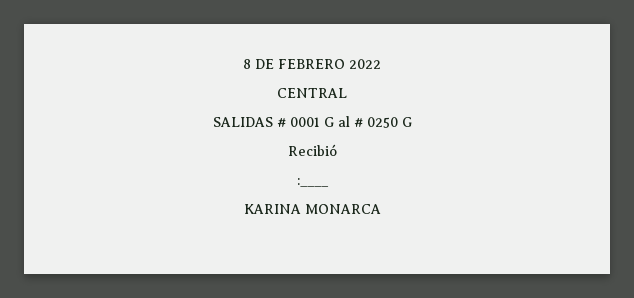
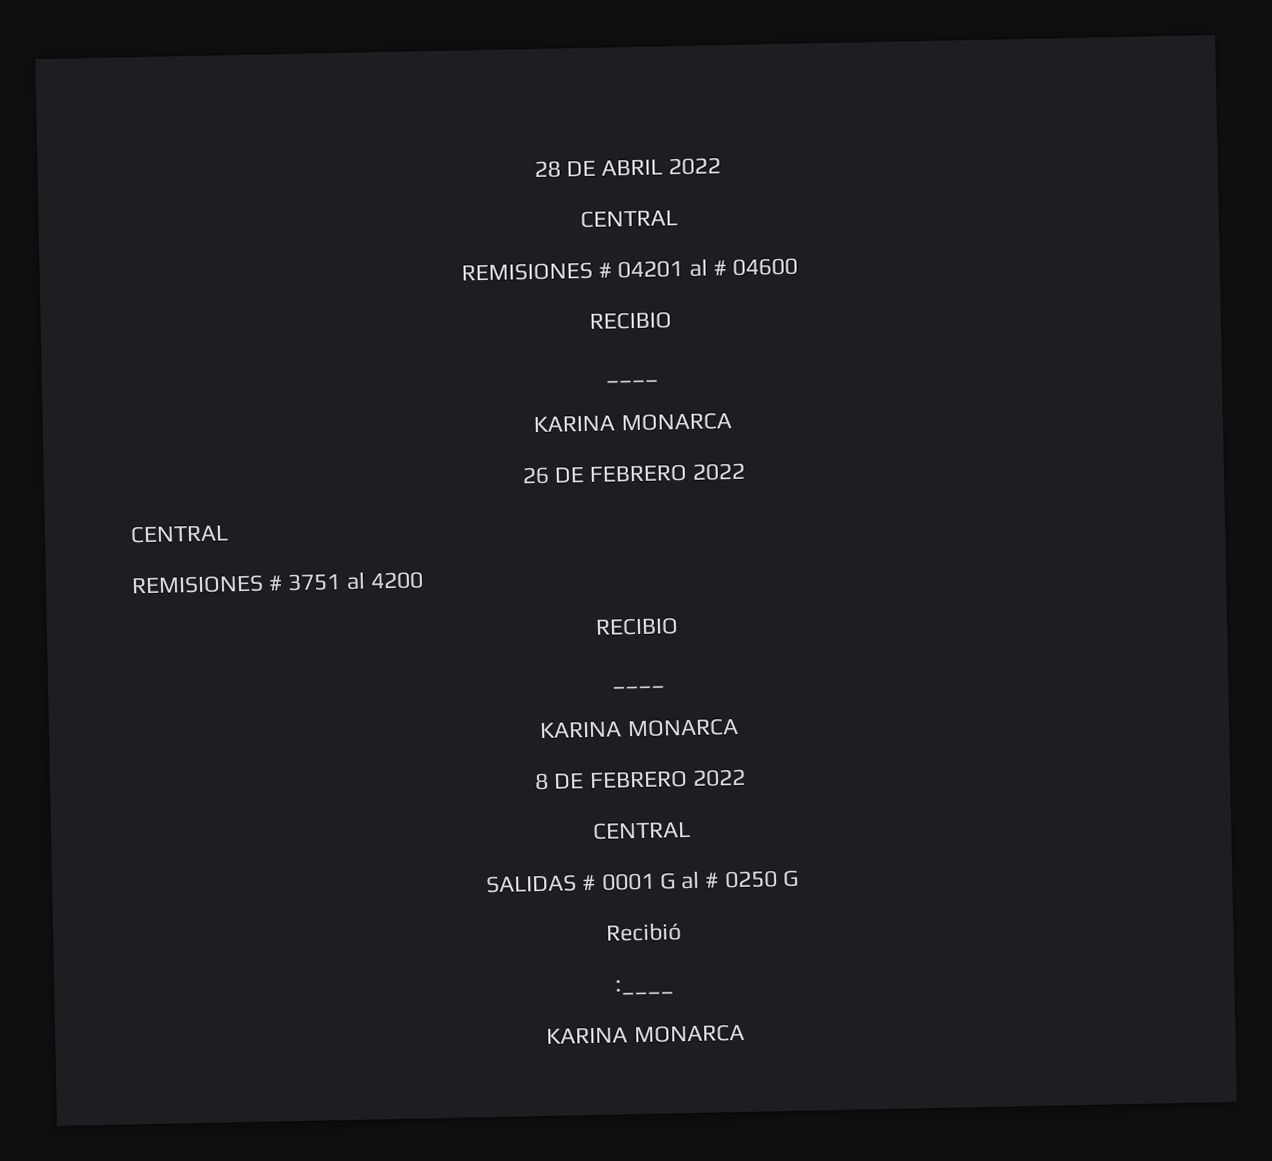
+ 28 DE ABRIL 2022
+ CENTRAL
+ REMISIONES # 04201 al # 04600
+ RECIBIO
+ ____
+ KARINA MONARCA
+ 26 DE FEBRERO 2022
+ CENTRAL
+ REMISIONES # 3751 al 4200
+ RECIBIO
+ ____
+ KARINA MONARCA

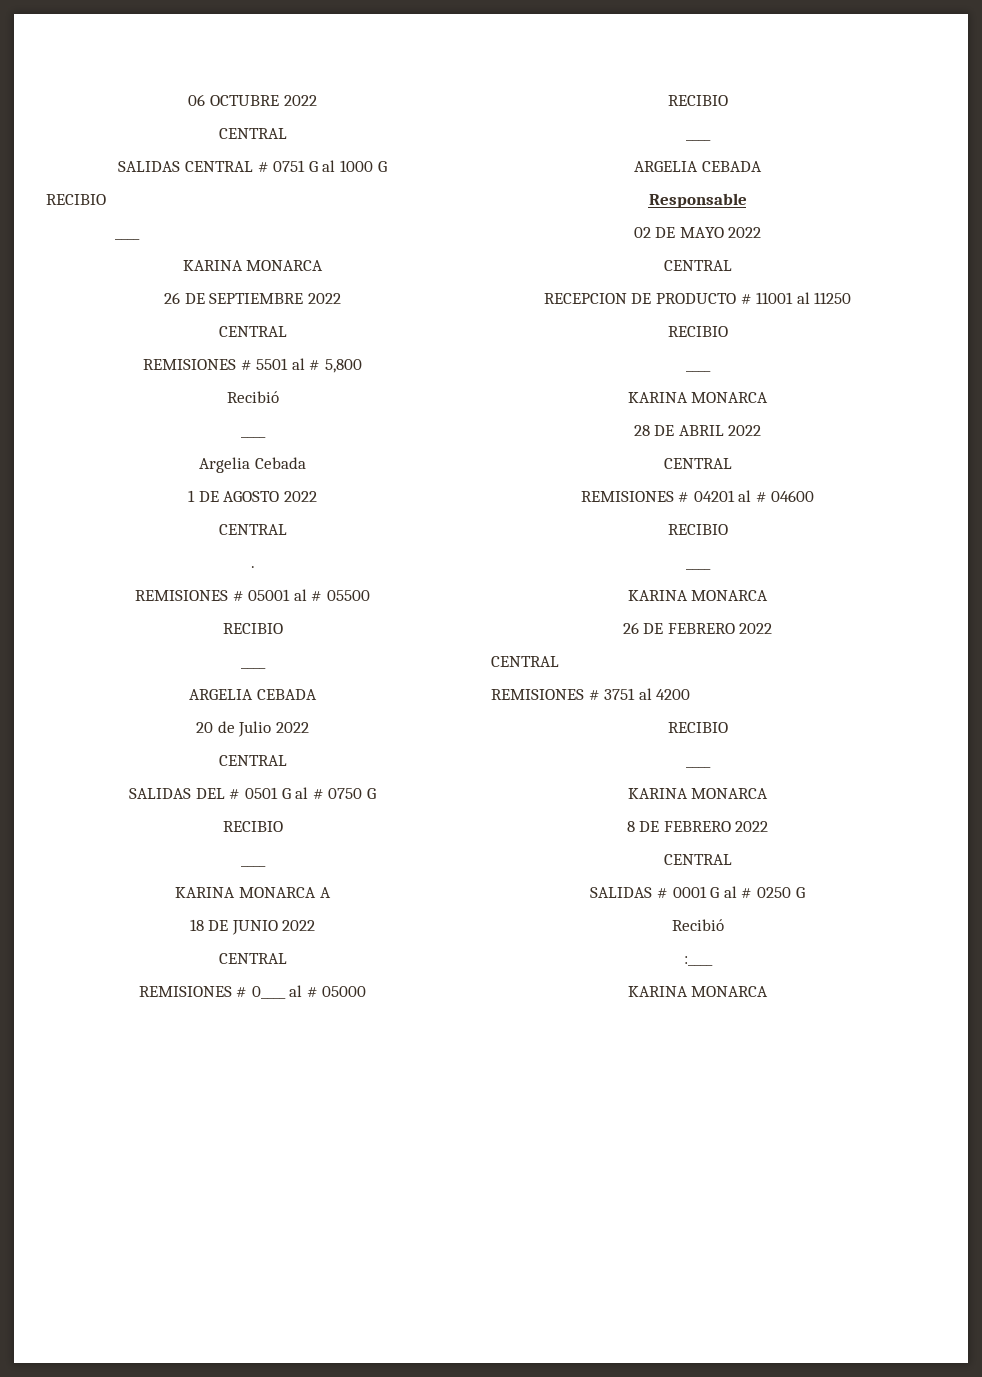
+ 06 OCTUBRE 2022
+ CENTRAL
+ SALIDAS CENTRAL # 0751 G al 1000 G
+ RECIBIO
+ ____
+ KARINA MONARCA
+ 26 DE SEPTIEMBRE 2022
+ CENTRAL
+ REMISIONES # 5501 al # 5,800
+ Recibió
+ ____
+ Argelia Cebada
+ 1 DE AGOSTO 2022
+ CENTRAL
+ .
+ REMISIONES # 05001 al # 05500
+ RECIBIO
+ ____
+ ARGELIA CEBADA
+ 20 de Julio 2022
+ CENTRAL
+ SALIDAS DEL # 0501 G al # 0750 G
+ RECIBIO
+ ____
+ KARINA MONARCA A
+ 18 DE JUNIO 2022
+ CENTRAL
+ REMISIONES # 0____ al # 05000
+ RECIBIO
+ ____
+ ARGELIA CEBADA
+ Responsable
+ 02 DE MAYO 2022
+ CENTRAL
+ RECEPCION DE PRODUCTO # 11001 al 11250
+ RECIBIO
+ ____
+ KARINA MONARCA

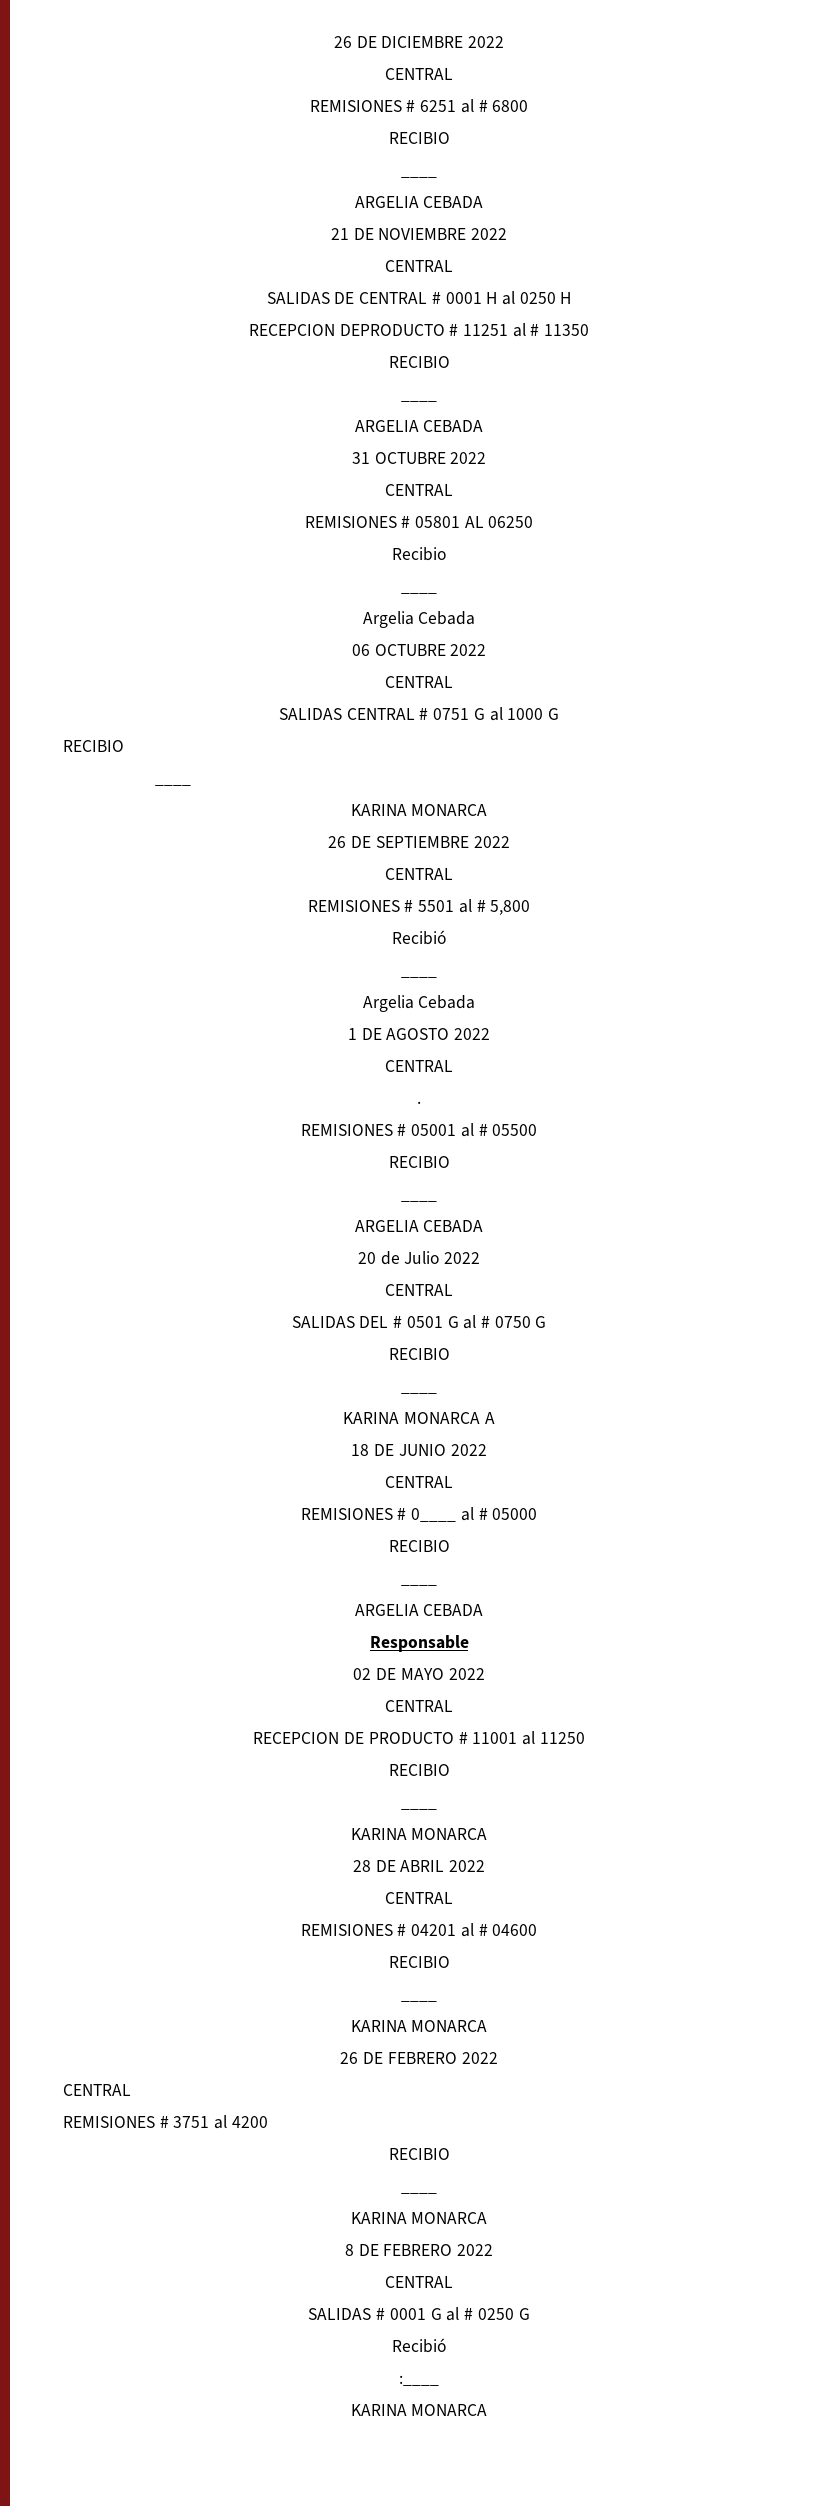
+ 26 DE DICIEMBRE 2022
+ CENTRAL
+ REMISIONES # 6251 al # 6800
+ RECIBIO
+ ____
+ ARGELIA CEBADA
+ 21 DE NOVIEMBRE 2022
+ CENTRAL
+ SALIDAS DE CENTRAL # 0001 H al 0250 H
+ RECEPCION DEPRODUCTO # 11251 al # 11350
+ RECIBIO
+ ____
+ ARGELIA CEBADA
+ 31 OCTUBRE 2022
+ CENTRAL
+ REMISIONES # 05801 AL 06250
+ Recibio
+ ____
+ Argelia Cebada

